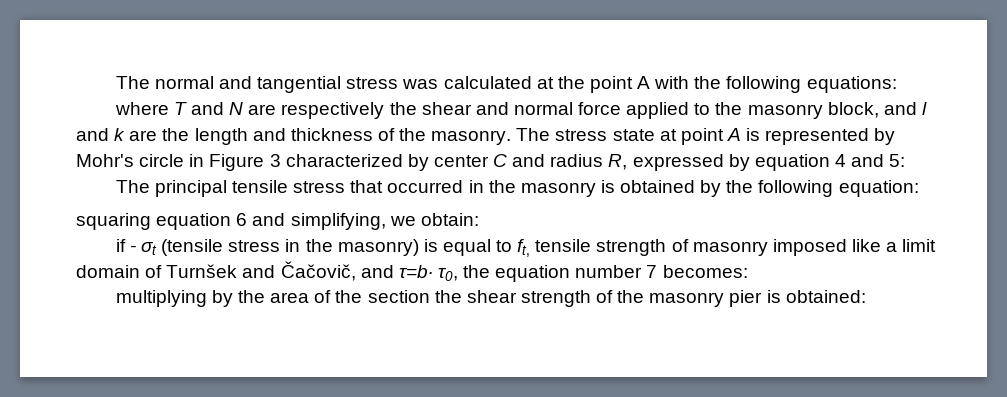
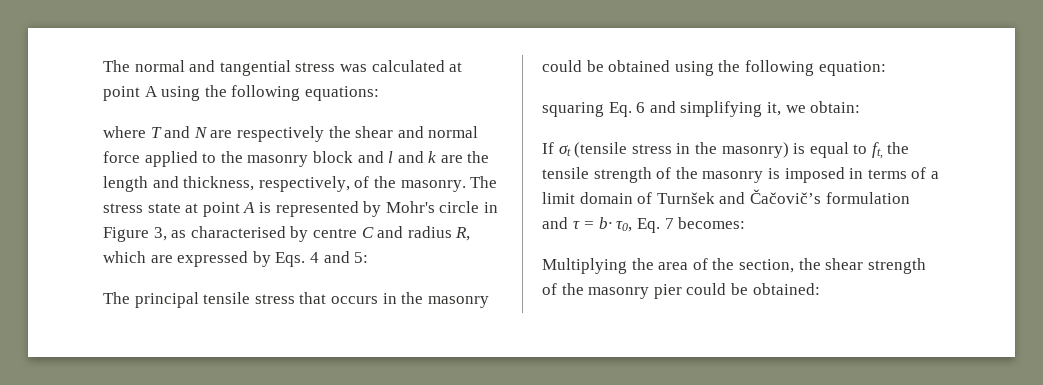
- The normal and tangential stress was calculated at the point A with the following equations:
+ The normal and tangential stress was calculated at point A using the following equations:
- where T and N are respectively the shear and normal force applied to the masonry block, and l and k are the length and thickness of the masonry.
+ where T and N are respectively the shear and normal force applied to the masonry block and l and k are the length and thickness, respectively, of the masonry.
- The stress state at point A is represented by Mohr's circle in Figure 3 characterized by center C and radius R, expressed by equation 4 and 5:
+ The stress state at point A is represented by Mohr's circle in Figure 3, as characterised by centre C and radius R, which are expressed by Eqs. 4 and 5:
- The principal tensile stress that occurred in the masonry is obtained by the following equation:
+ The principal tensile stress that occurs in the masonry could be obtained using the following equation:
- squaring equation 6 and simplifying, we obtain:
+ squaring Eq. 6 and simplifying it, we obtain:
- if - σt (tensile stress in the masonry) is equal to ft, tensile strength of masonry imposed like a limit domain of Turnšek and Čačovič, and τ=b∙ τ0, the equation number 7 becomes:
+ If σt (tensile stress in the masonry) is equal to ft, the tensile strength of the masonry is imposed in terms of a limit domain of Turnšek and Čačovič’s formulation and τ = b∙ τ0, Eq. 7 becomes:
- multiplying by the area of the section the shear strength of the masonry pier is obtained:
+ Multiplying the area of the section, the shear strength of the masonry pier could be obtained:

